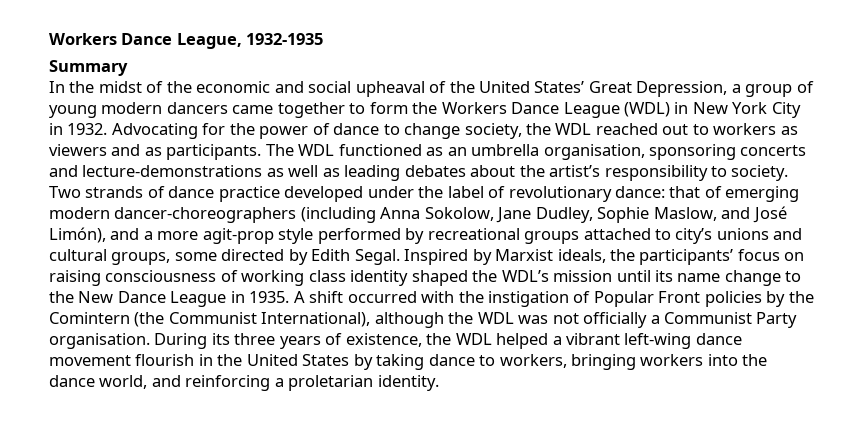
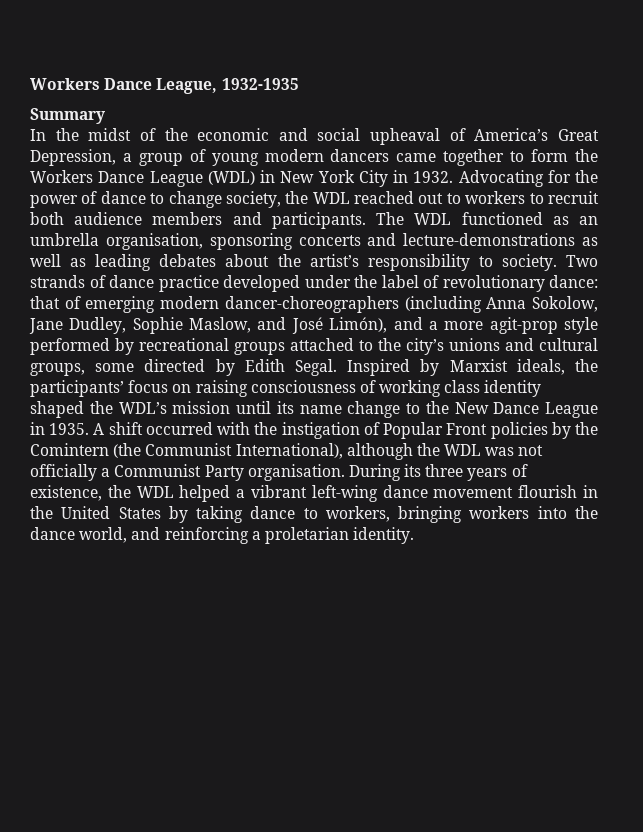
- In the midst of the economic and social upheaval of the United States’ Great Depression, a group of young modern dancers came together to form the Workers Dance League (WDL) in New York City in 1932.
+ In the midst of the economic and social upheaval of America’s Great Depression, a group of young modern dancers came together to form the Workers Dance League (WDL) in New York City in 1932.
- Advocating for the power of dance to change society, the WDL reached out to workers as viewers and as participants.
+ Advocating for the power of dance to change society, the WDL reached out to workers to recruit both audience members and participants.
- Two strands of dance practice developed under the label of revolutionary dance: that of emerging modern dancer-choreographers (including Anna Sokolow, Jane Dudley, Sophie Maslow, and José Limón), and a more agit-prop style performed by recreational groups attached to city’s unions and cultural groups, some directed by Edith Segal.
+ Two strands of dance practice developed under the label of revolutionary dance: that of emerging modern dancer-choreographers (including Anna Sokolow, Jane Dudley, Sophie Maslow, and José Limón), and a more agit-prop style performed by recreational groups attached to the city’s unions and cultural groups, some directed by Edith Segal.

